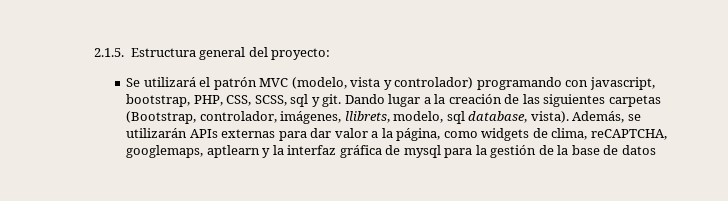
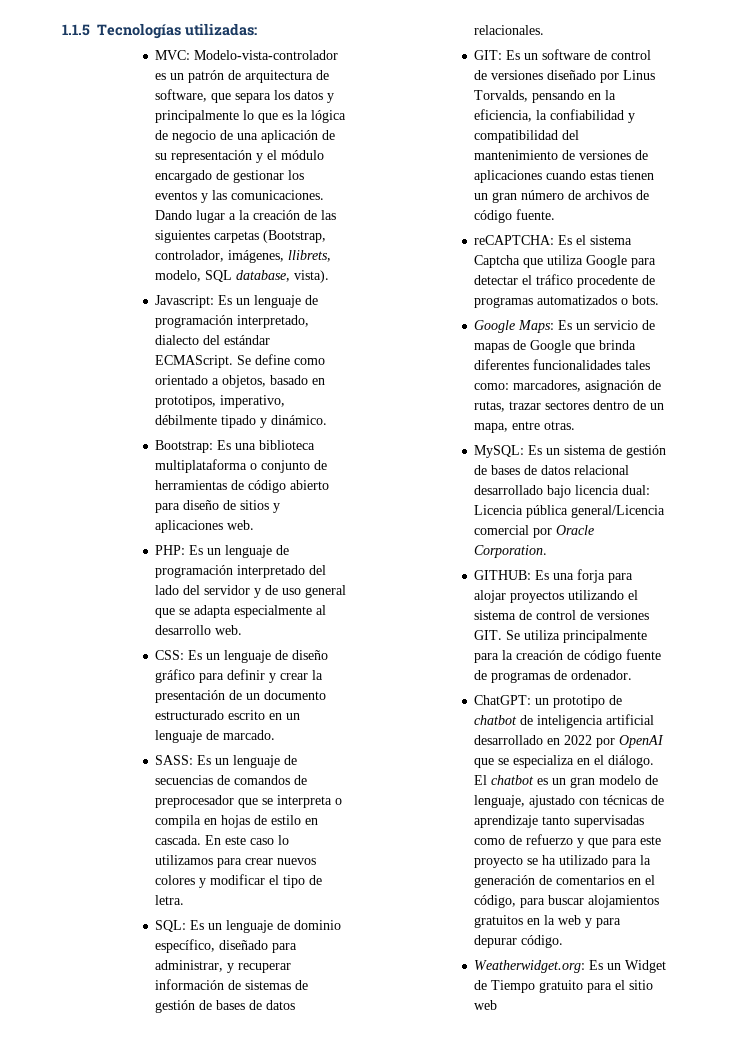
- 2.1.5. Estructura general del proyecto:
- Se utilizará el patrón MVC (modelo, vista y controlador) programando con javascript, bootstrap, PHP, CSS, SCSS, sql y git.
+ 1.1.5 Tecnologías utilizadas:
+ MVC: Modelo-vista-controlador es un patrón de arquitectura de software, que separa los datos y principalmente lo que es la lógica de negocio de una aplicación de su representación y el módulo encargado de gestionar los eventos y las comunicaciones.
- Dando lugar a la creación de las siguientes carpetas (Bootstrap, controlador, imágenes, llibrets, modelo, sql database, vista). Además, se utilizarán APIs externas para dar valor a la página, como widgets de clima, reCAPTCHA, googlemaps, aptlearn y la interfaz gráfica de mysql para la gestión de la base de datos
+ Dando lugar a la creación de las siguientes carpetas (Bootstrap, controlador, imágenes, llibrets, modelo, SQL database, vista).
+ Javascript: Es un lenguaje de programación interpretado, dialecto del estándar ECMAScript. Se define como orientado a objetos, basado en prototipos, imperativo, débilmente tipado y dinámico.
+ Bootstrap: Es una biblioteca multiplataforma o conjunto de herramientas de código abierto para diseño de sitios y aplicaciones web.
+ PHP: Es un lenguaje de programación interpretado del lado del servidor y de uso general que se adapta especialmente al desarrollo web.
+ CSS: Es un lenguaje de diseño gráfico para definir y crear la presentación de un documento estructurado escrito en un lenguaje de marcado.
+ SASS: Es un lenguaje de secuencias de comandos de preprocesador que se interpreta o compila en hojas de estilo en cascada. En este caso lo utilizamos para crear nuevos colores y modificar el tipo de letra.
+ SQL: Es un lenguaje de dominio específico, diseñado para administrar, y recuperar información de sistemas de gestión de bases de datos relacionales.
+ GIT: Es un software de control de versiones diseñado por Linus Torvalds, pensando en la eficiencia, la confiabilidad y compatibilidad del mantenimiento de versiones de aplicaciones cuando estas tienen un gran número de archivos de código fuente.
+ reCAPTCHA: Es el sistema Captcha que utiliza Google para detectar el tráfico procedente de programas automatizados o bots.
+ Google Maps: Es un servicio de mapas de Google que brinda diferentes funcionalidades tales como: marcadores, asignación de rutas, trazar sectores dentro de un mapa, entre otras.
+ MySQL: Es un sistema de gestión de bases de datos relacional desarrollado bajo licencia dual: Licencia pública general/Licencia comercial por Oracle Corporation.
+ GITHUB: Es una forja para alojar proyectos utilizando el sistema de control de versiones GIT. Se utiliza principalmente para la creación de código fuente de programas de ordenador.
+ ChatGPT: un prototipo de chatbot de inteligencia artificial desarrollado en 2022 por OpenAI que se especializa en el diálogo. El chatbot es un gran modelo de lenguaje, ajustado con técnicas de aprendizaje tanto supervisadas como de refuerzo y que para este proyecto se ha utilizado para la generación de comentarios en el código, para buscar alojamientos gratuitos en la web y para depurar código.
+ Weatherwidget.org: Es un Widget de Tiempo gratuito para el sitio web

